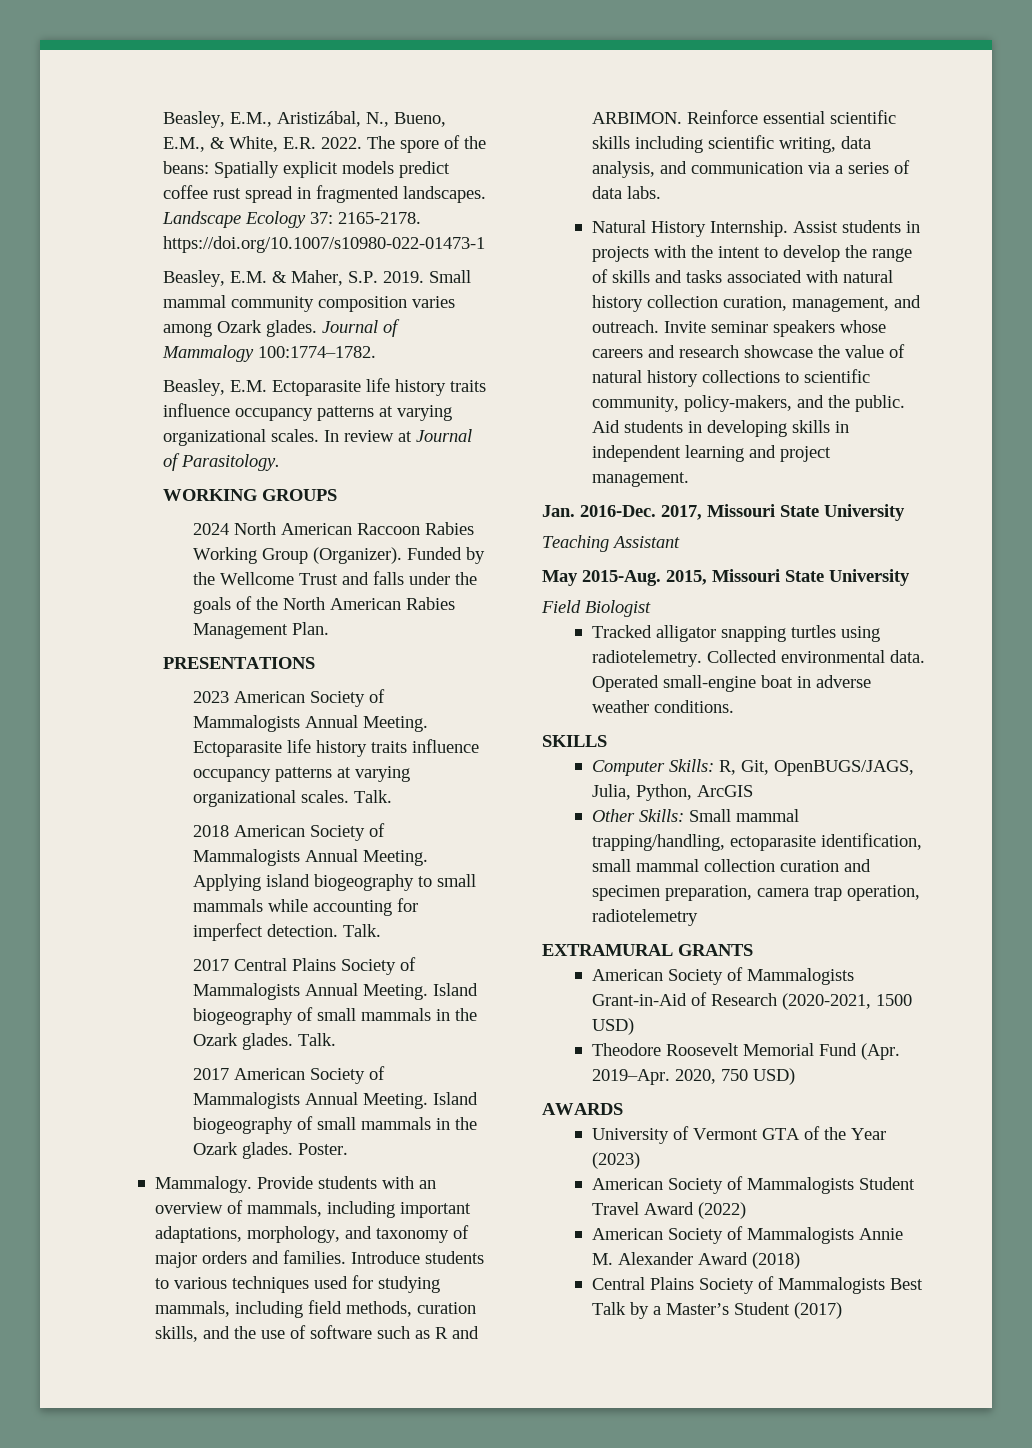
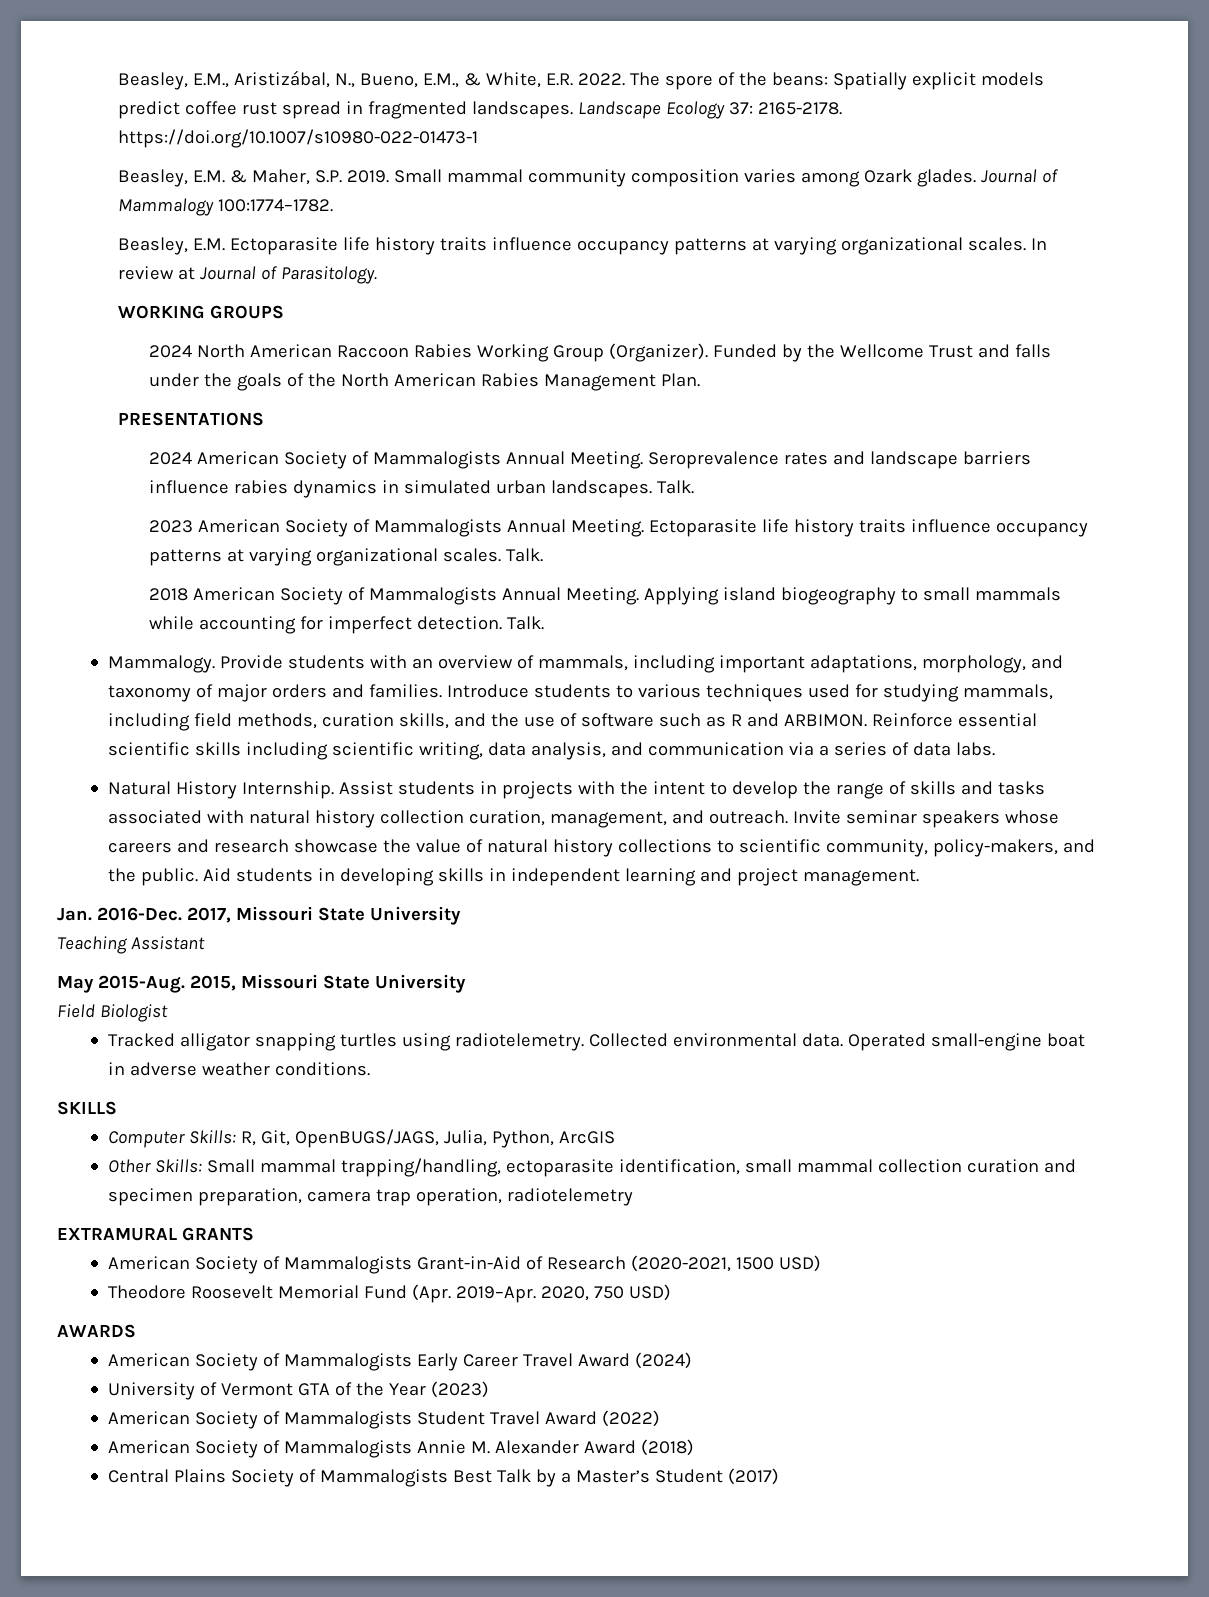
+ 2024 American Society of Mammalogists Annual Meeting. Seroprevalence rates and landscape barriers influence rabies dynamics in simulated urban landscapes. Talk.
- 2017 Central Plains Society of Mammalogists Annual Meeting. Island biogeography of small mammals in the Ozark glades. Talk.
- 2017 American Society of Mammalogists Annual Meeting. Island biogeography of small mammals in the Ozark glades. Poster.
+ American Society of Mammalogists Early Career Travel Award (2024)

